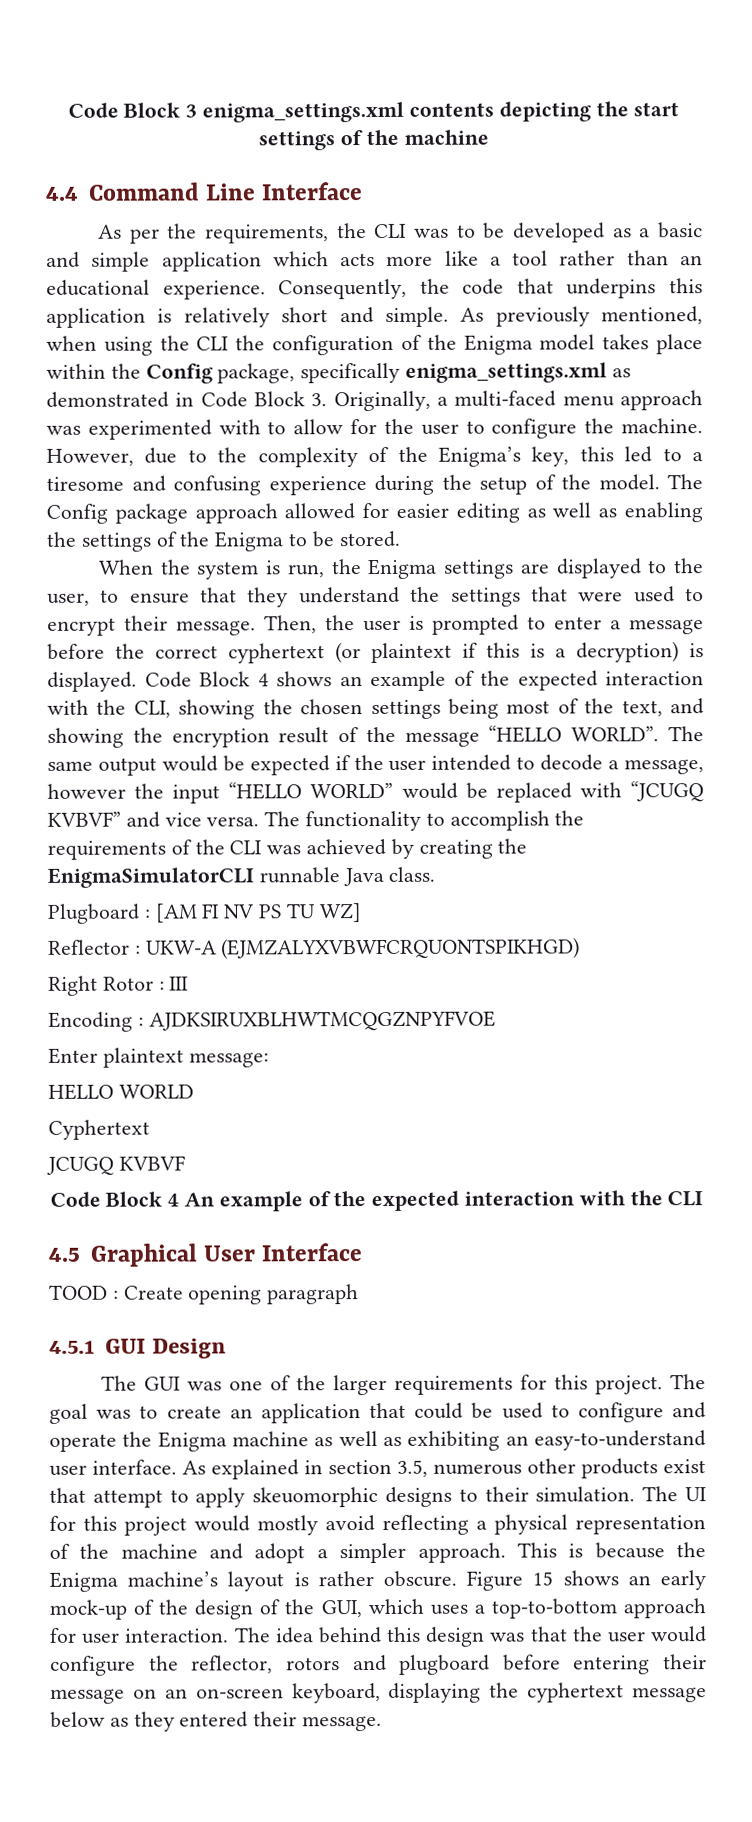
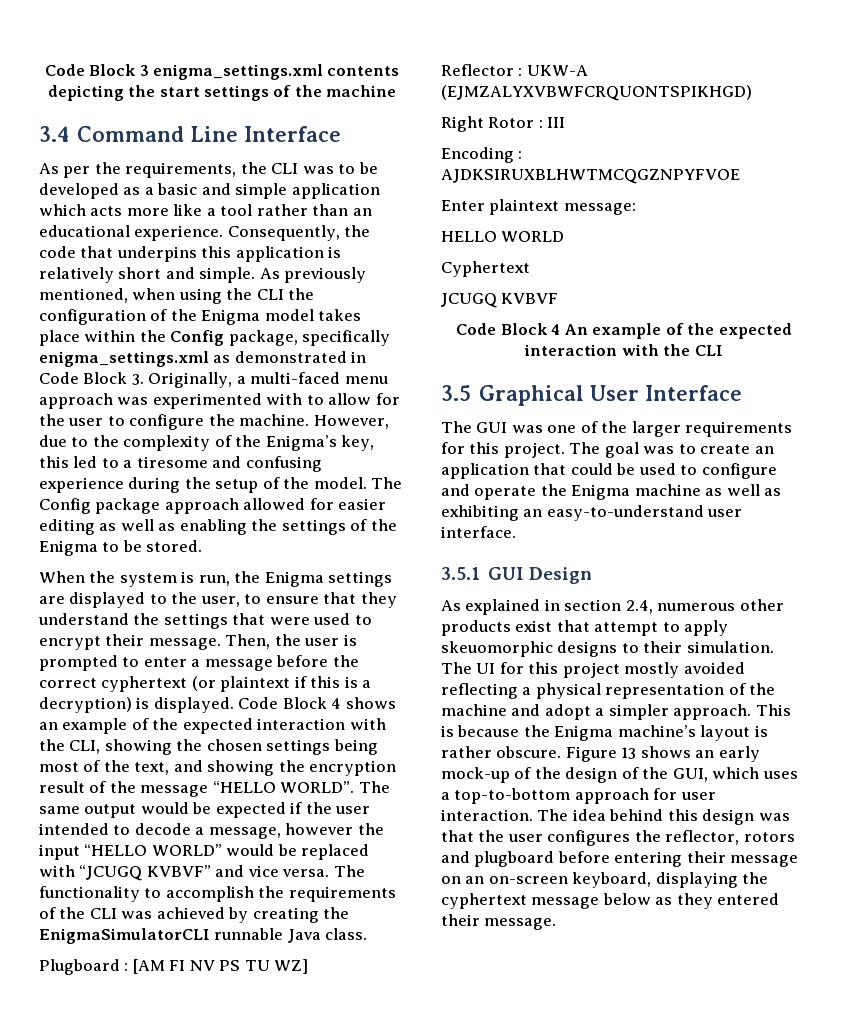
- 4.4 Command Line Interface
+ 3.4 Command Line Interface
- 4.5 Graphical User Interface
+ 3.5 Graphical User Interface
- TOOD : Create opening paragraph
- 4.5.1 GUI Design
- The goal was to create an application that could be used to configure and operate the Enigma machine as well as exhibiting an easy-to-understand user interface. As explained in section 3.5, numerous other products exist that attempt to apply skeuomorphic designs to their simulation.
+ The goal was to create an application that could be used to configure and operate the Enigma machine as well as exhibiting an easy-to-understand user interface.
+ 3.5.1 GUI Design
+ As explained in section 2.4, numerous other products exist that attempt to apply skeuomorphic designs to their simulation.
- The UI for this project would mostly avoid reflecting a physical representation of the machine and adopt a simpler approach.
+ The UI for this project mostly avoided reflecting a physical representation of the machine and adopt a simpler approach.
- Figure 15 shows an early mock-up of the design of the GUI, which uses a top-to-bottom approach for user interaction.
+ Figure 13 shows an early mock-up of the design of the GUI, which uses a top-to-bottom approach for user interaction.
- The idea behind this design was that the user would configure the reflector, rotors and plugboard before entering their message on an on-screen keyboard, displaying the cyphertext message below as they entered their message.
+ The idea behind this design was that the user configures the reflector, rotors and plugboard before entering their message on an on-screen keyboard, displaying the cyphertext message below as they entered their message.

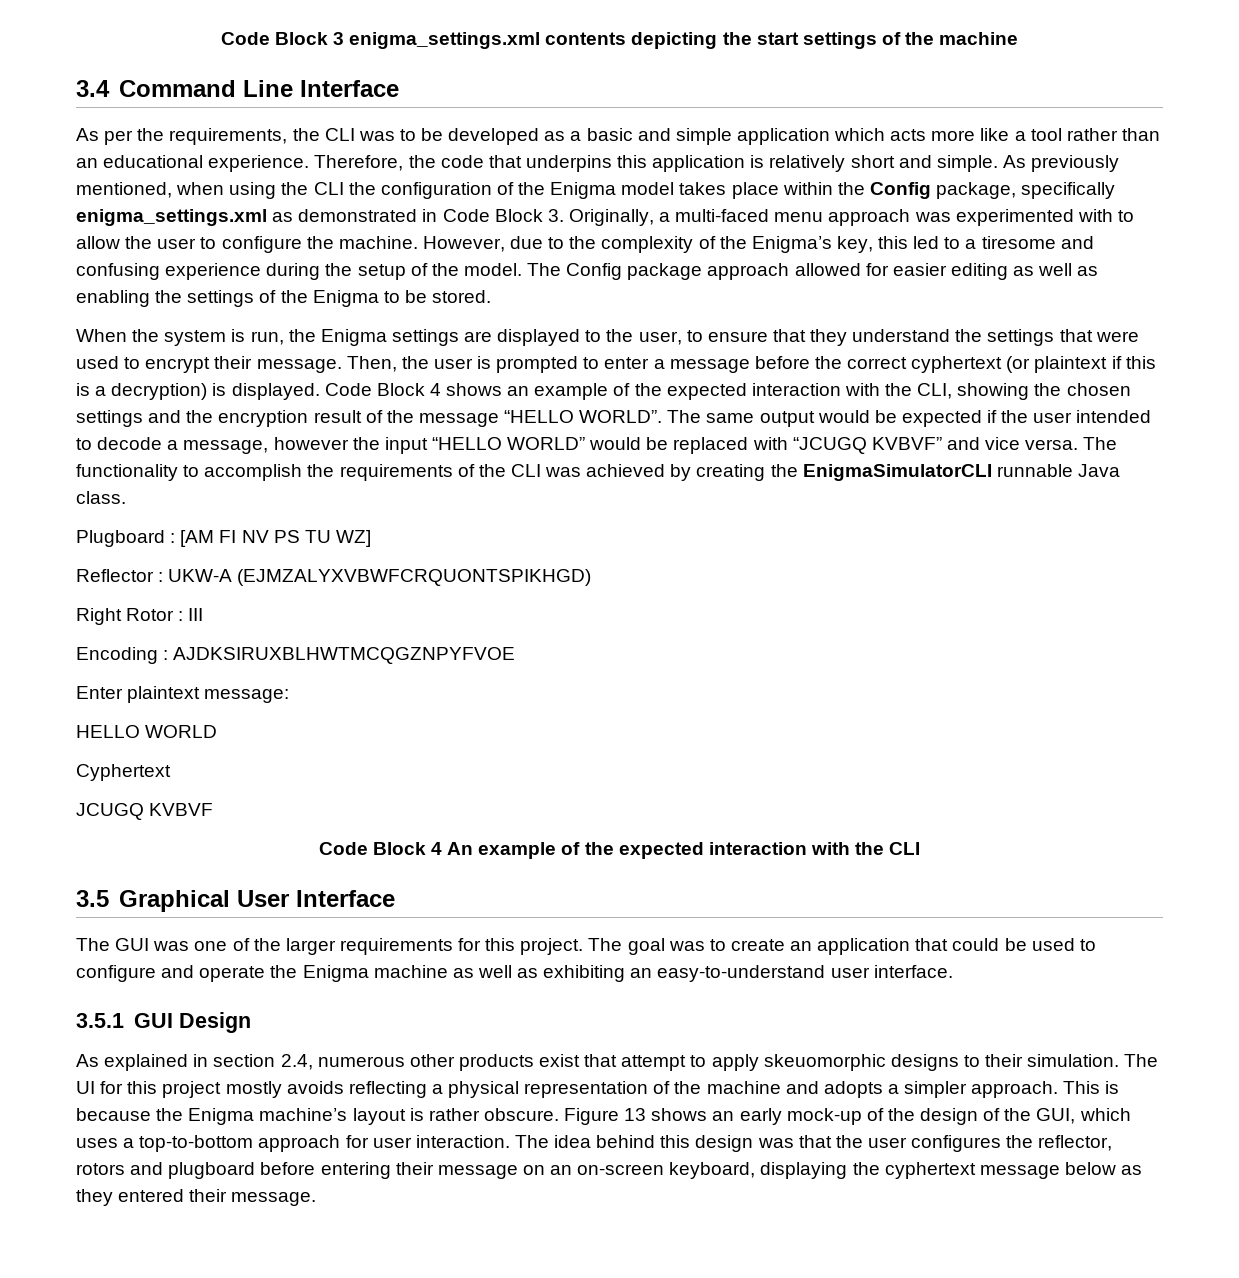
- Consequently, the code that underpins this application is relatively short and simple.
+ Therefore, the code that underpins this application is relatively short and simple.
- As previously mentioned, when using the CLI the configuration of the Enigma model takes place within the Config package, specifically enigma_settings.xml as demonstrated in Code Block 3. Originally, a multi-faced menu approach was experimented with to allow for the user to configure the machine.
+ As previously mentioned, when using the CLI the configuration of the Enigma model takes place within the Config package, specifically enigma_settings.xml as demonstrated in Code Block 3. Originally, a multi-faced menu approach was experimented with to allow the user to configure the machine.
- Code Block 4 shows an example of the expected interaction with the CLI, showing the chosen settings being most of the text, and showing the encryption result of the message “HELLO WORLD”.
+ Code Block 4 shows an example of the expected interaction with the CLI, showing the chosen settings and the encryption result of the message “HELLO WORLD”.
- The UI for this project mostly avoided reflecting a physical representation of the machine and adopt a simpler approach.
+ The UI for this project mostly avoids reflecting a physical representation of the machine and adopts a simpler approach.

